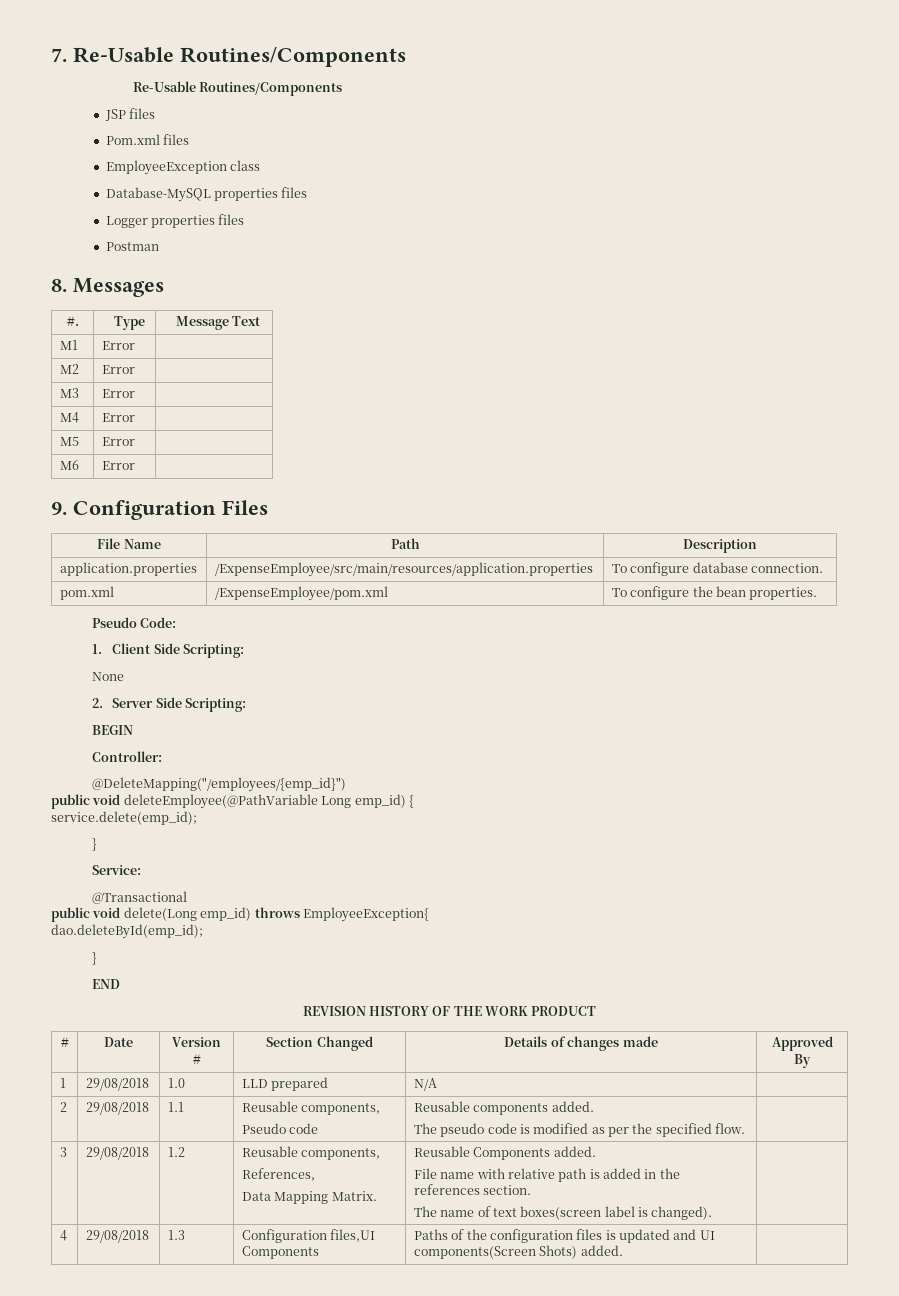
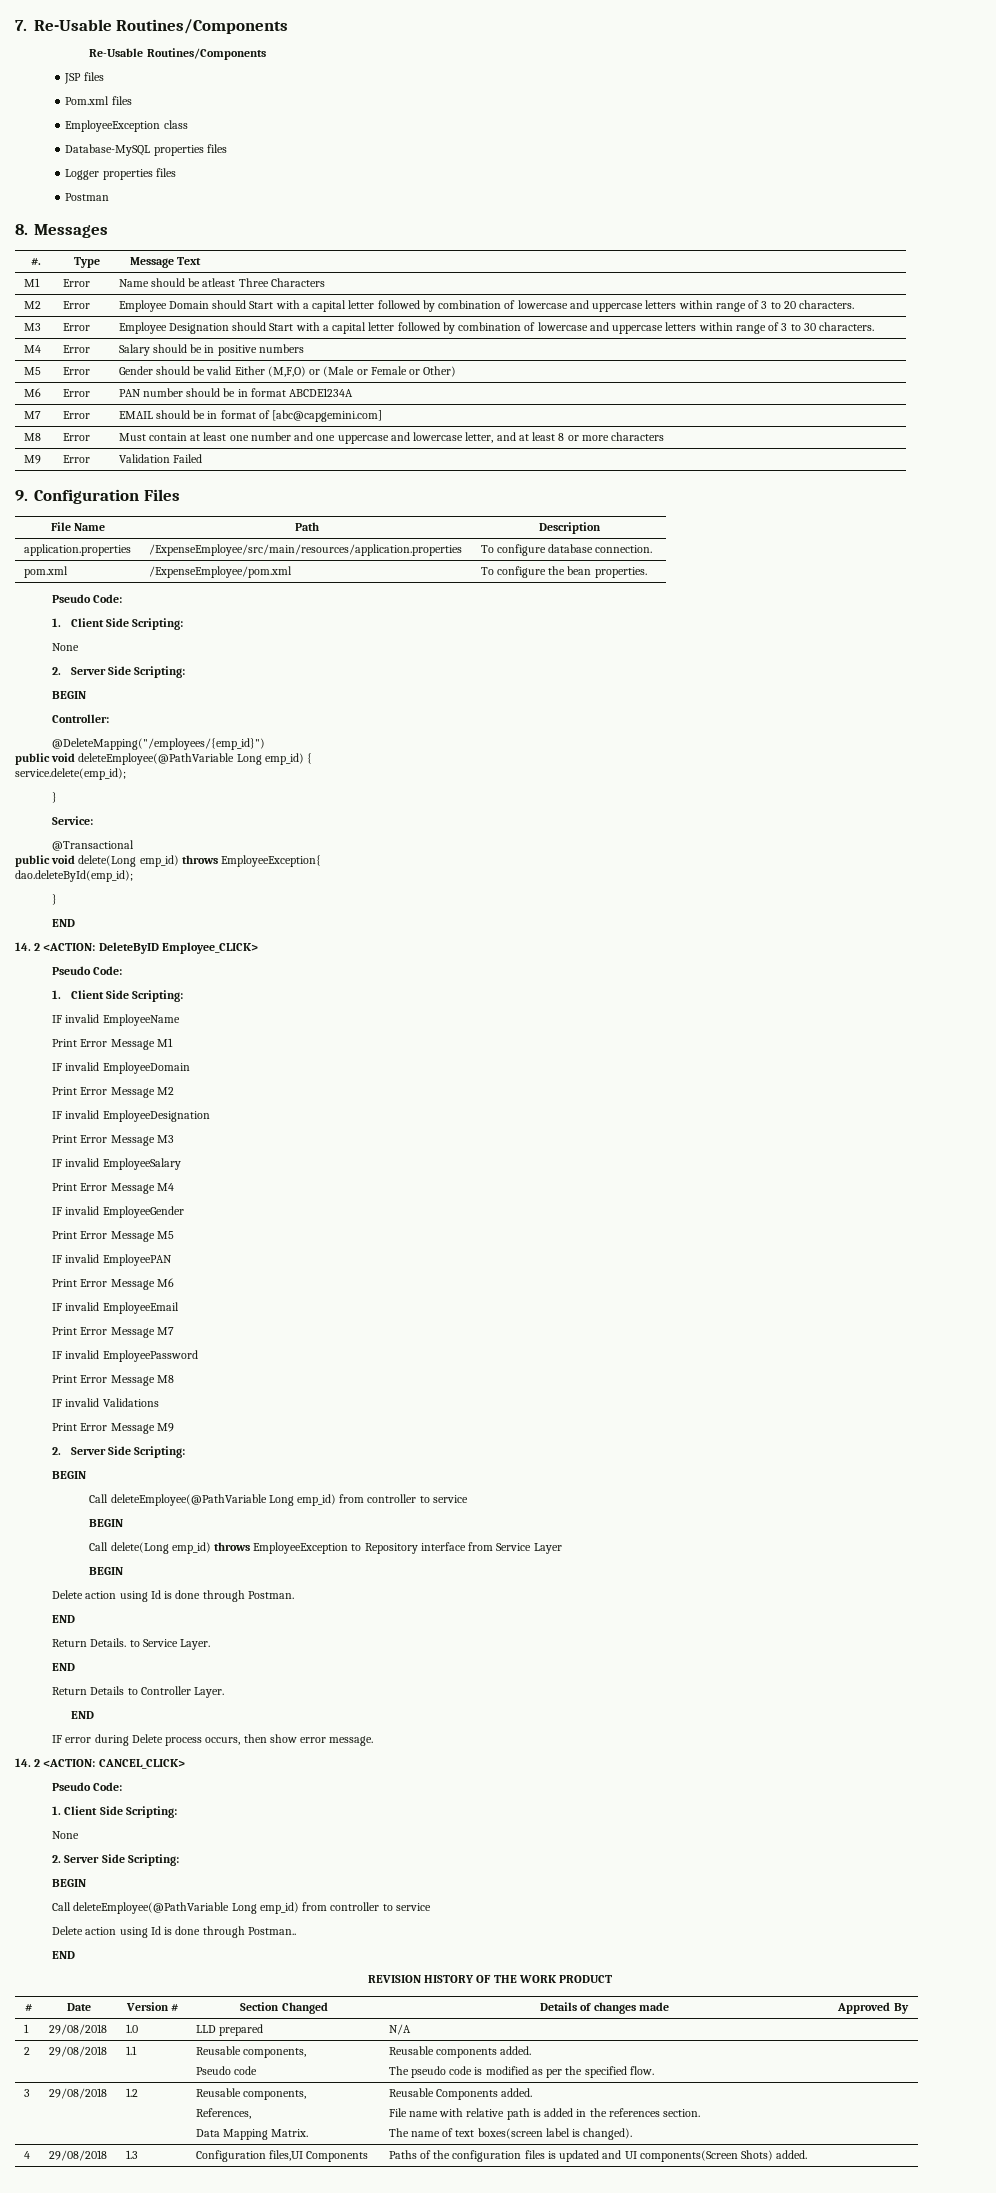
- M1 | Error |
- M2 | Error |
- M3 | Error |
- M4 | Error |
- M5 | Error |
- M6 | Error |
+ M1 | Error | Name should be atleast Three Characters
+ M2 | Error | Employee Domain should Start with a capital letter followed by combination of lowercase and uppercase letters within range of 3 to 20 characters.
+ M3 | Error | Employee Designation should Start with a capital letter followed by combination of lowercase and uppercase letters within range of 3 to 30 characters.
+ M4 | Error | Salary should be in positive numbers
+ M5 | Error | Gender should be valid Either (M,F,O) or (Male or Female or Other)
+ M6 | Error | PAN number should be in format ABCDE1234A
+ M7 | Error | EMAIL should be in format of [abc@capgemini.com]
+ M8 | Error | Must contain at least one number and one uppercase and lowercase letter, and at least 8 or more characters
+ M9 | Error | Validation Failed
+ 14. 2 <ACTION: DeleteByID Employee_CLICK>
+ Pseudo Code:
+ 1. Client Side Scripting:
+ IF invalid EmployeeName
+ Print Error Message M1
+ IF invalid EmployeeDomain
+ Print Error Message M2
+ IF invalid EmployeeDesignation
+ Print Error Message M3
+ IF invalid EmployeeSalary
+ Print Error Message M4
+ IF invalid EmployeeGender
+ Print Error Message M5
+ IF invalid EmployeePAN
+ Print Error Message M6
+ IF invalid EmployeeEmail
+ Print Error Message M7
+ IF invalid EmployeePassword
+ Print Error Message M8
+ IF invalid Validations
+ Print Error Message M9
+ 2. Server Side Scripting:
+ BEGIN
+ Call deleteEmployee(@PathVariable Long emp_id) from controller to service
+ BEGIN
+ Call delete(Long emp_id) throws EmployeeException to Repository interface from Service Layer
+ BEGIN
+ Delete action using Id is done through Postman.
+ END
+ Return Details. to Service Layer.
+ END
+ Return Details to Controller Layer.
+ END
+ IF error during Delete process occurs, then show error message.
+ 14. 2 <ACTION: CANCEL_CLICK>
+ Pseudo Code:
+ 1. Client Side Scripting:
+ None
+ 2. Server Side Scripting:
+ BEGIN
+ Call deleteEmployee(@PathVariable Long emp_id) from controller to service
+ Delete action using Id is done through Postman..
+ END

